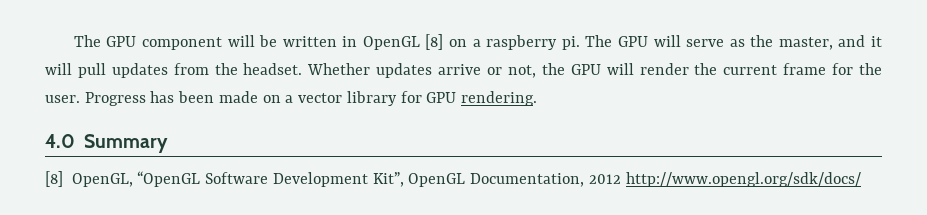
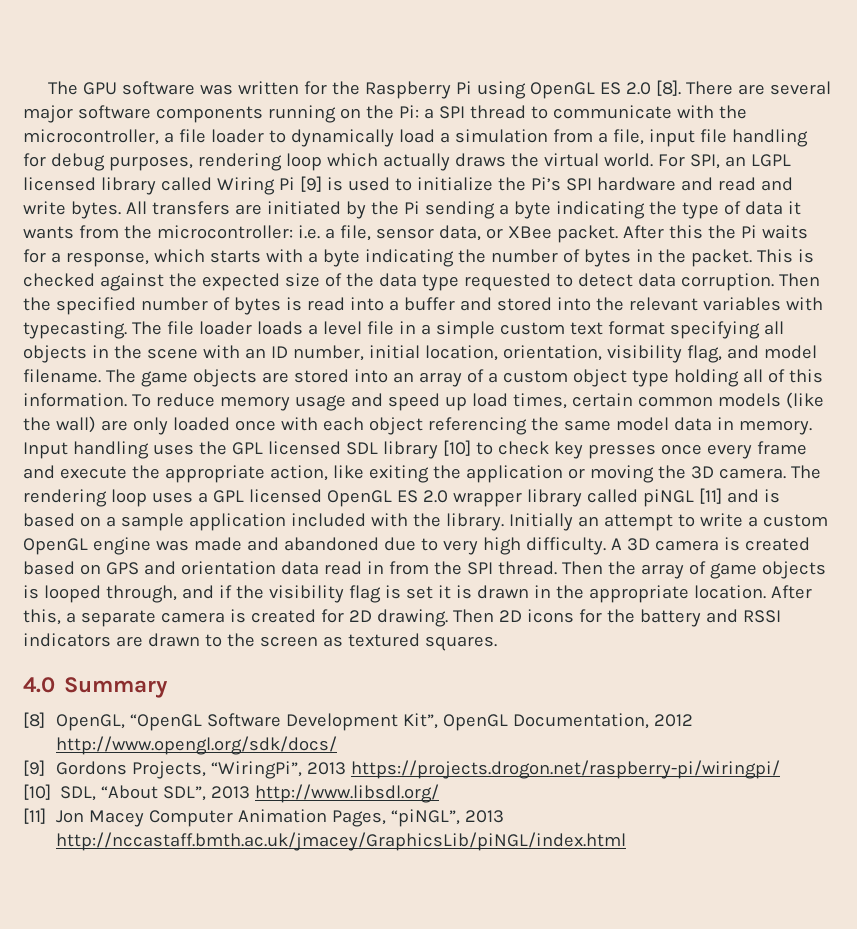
- The GPU component will be written in OpenGL [8] on a raspberry pi. The GPU will serve as the master, and it will pull updates from the headset. Whether updates arrive or not, the GPU will render the current frame for the user. Progress has been made on a vector library for GPU rendering.
+ The GPU software was written for the Raspberry Pi using OpenGL ES 2.0 [8]. There are several major software components running on the Pi: a SPI thread to communicate with the microcontroller, a file loader to dynamically load a simulation from a file, input file handling for debug purposes, rendering loop which actually draws the virtual world. For SPI, an LGPL licensed library called Wiring Pi [9] is used to initialize the Pi’s SPI hardware and read and write bytes. All transfers are initiated by the Pi sending a byte indicating the type of data it wants from the microcontroller: i.e. a file, sensor data, or XBee packet. After this the Pi waits for a response, which starts with a byte indicating the number of bytes in the packet. This is checked against the expected size of the data type requested to detect data corruption. Then the specified number of bytes is read into a buffer and stored into the relevant variables with typecasting. The file loader loads a level file in a simple custom text format specifying all objects in the scene with an ID number, initial location, orientation, visibility flag, and model filename. The game objects are stored into an array of a custom object type holding all of this information. To reduce memory usage and speed up load times, certain common models (like the wall) are only loaded once with each object referencing the same model data in memory. Input handling uses the GPL licensed SDL library [10] to check key presses once every frame and execute the appropriate action, like exiting the application or moving the 3D camera. The rendering loop uses a GPL licensed OpenGL ES 2.0 wrapper library called piNGL [11] and is based on a sample application included with the library. Initially an attempt to write a custom OpenGL engine was made and abandoned due to very high difficulty. A 3D camera is created based on GPS and orientation data read in from the SPI thread. Then the array of game objects is looped through, and if the visibility flag is set it is drawn in the appropriate location. After this, a separate camera is created for 2D drawing. Then 2D icons for the battery and RSSI indicators are drawn to the screen as textured squares.
+ [9] Gordons Projects, “WiringPi”, 2013 https://projects.drogon.net/raspberry-pi/wiringpi/
+ [10] SDL, “About SDL”, 2013 http://www.libsdl.org/
+ [11] Jon Macey Computer Animation Pages, “piNGL”, 2013 http://nccastaff.bmth.ac.uk/jmacey/GraphicsLib/piNGL/index.html

